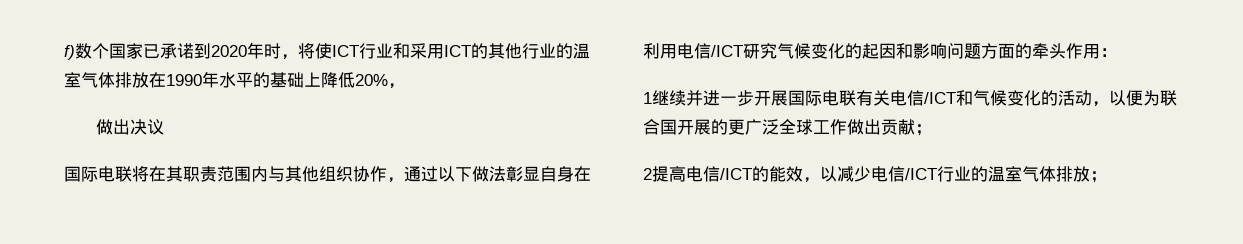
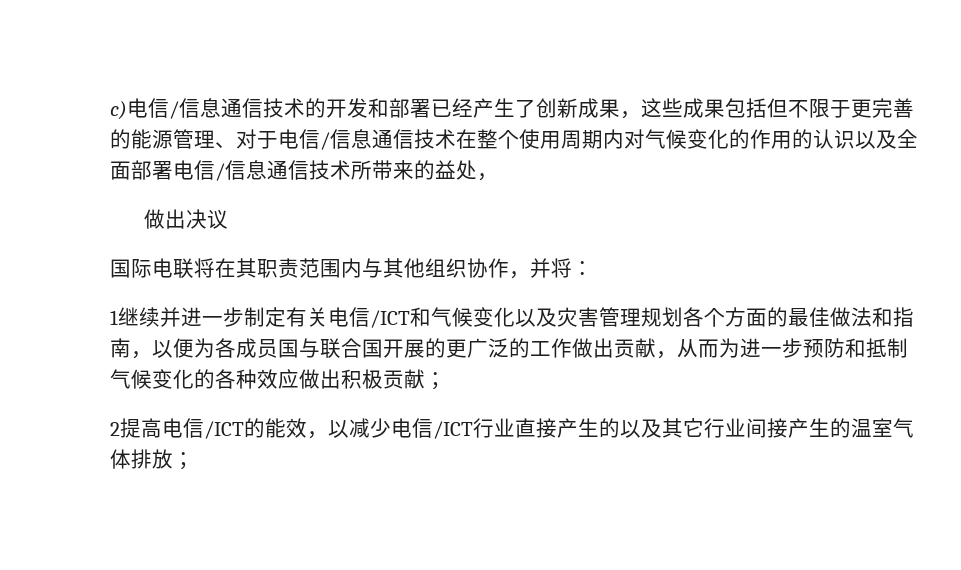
- f)数个国家已承诺到2020年时，将使ICT行业和采用ICT的其他行业的温室气体排放在1990年水平的基础上降低20%，
+ c)电信/信息通信技术的开发和部署已经产生了创新成果，这些成果包括但不限于更完善的能源管理、对于电信/信息通信技术在整个使用周期内对气候变化的作用的认识以及全面部署电信/信息通信技术所带来的益处，
- 国际电联将在其职责范围内与其他组织协作，通过以下做法彰显自身在利用电信/ICT研究气候变化的起因和影响问题方面的牵头作用：
+ 国际电联将在其职责范围内与其他组织协作，并将：
- 1继续并进一步开展国际电联有关电信/ICT和气候变化的活动，以便为联合国开展的更广泛全球工作做出贡献；
+ 1继续并进一步制定有关电信/ICT和气候变化以及灾害管理规划各个方面的最佳做法和指南，以便为各成员国与联合国开展的更广泛的工作做出贡献，从而为进一步预防和抵制气候变化的各种效应做出积极贡献；
- 2提高电信/ICT的能效，以减少电信/ICT行业的温室气体排放；
+ 2提高电信/ICT的能效，以减少电信/ICT行业直接产生的以及其它行业间接产生的温室气体排放；

